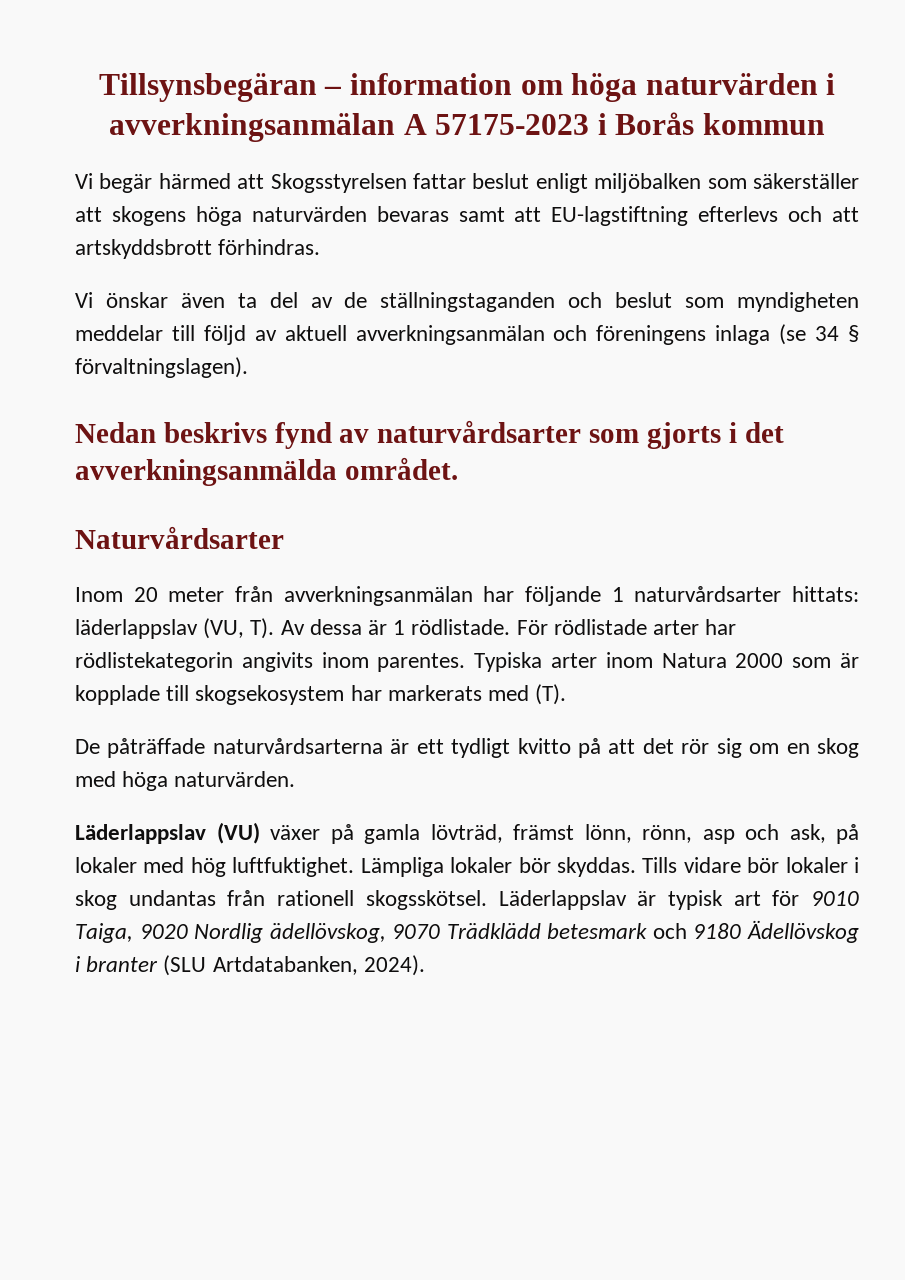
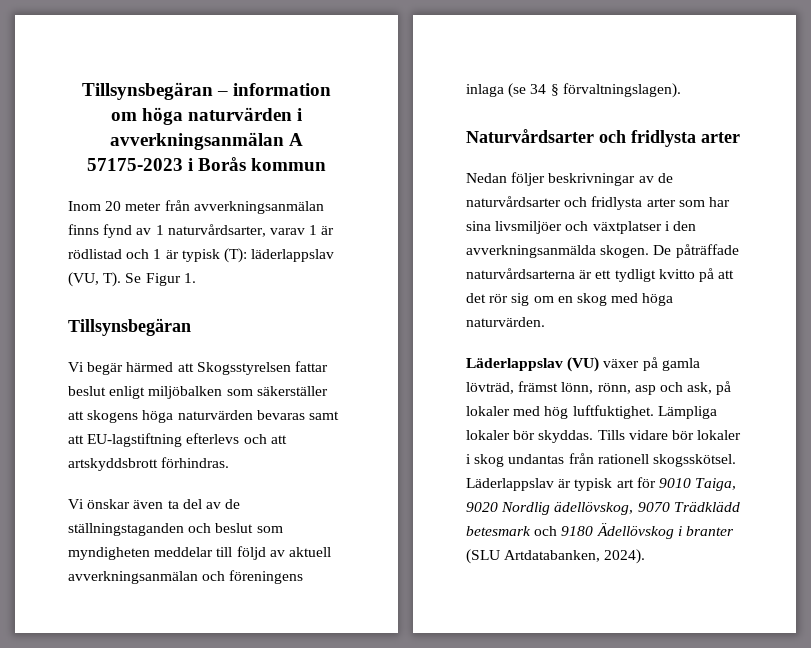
+ Inom 20 meter från avverkningsanmälan finns fynd av 1 naturvårdsarter, varav 1 är rödlistad och 1 är typisk (T): läderlappslav (VU, T). Se Figur 1.
+ Tillsynsbegäran
- Nedan beskrivs fynd av naturvårdsarter som gjorts i det avverkningsanmälda området.
- Naturvårdsarter
- Inom 20 meter från avverkningsanmälan har följande 1 naturvårdsarter hittats: läderlappslav (VU, T). Av dessa är 1 rödlistade. För rödlistade arter har rödlistekategorin angivits inom parentes. Typiska arter inom Natura 2000 som är kopplade till skogsekosystem har markerats med (T).
- De påträffade naturvårdsarterna är ett tydligt kvitto på att det rör sig om en skog med höga naturvärden.
+ Naturvårdsarter och fridlysta arter
+ Nedan följer beskrivningar av de naturvårdsarter och fridlysta arter som har sina livsmiljöer och växtplatser i den avverkningsanmälda skogen. De påträffade naturvårdsarterna är ett tydligt kvitto på att det rör sig om en skog med höga naturvärden.

